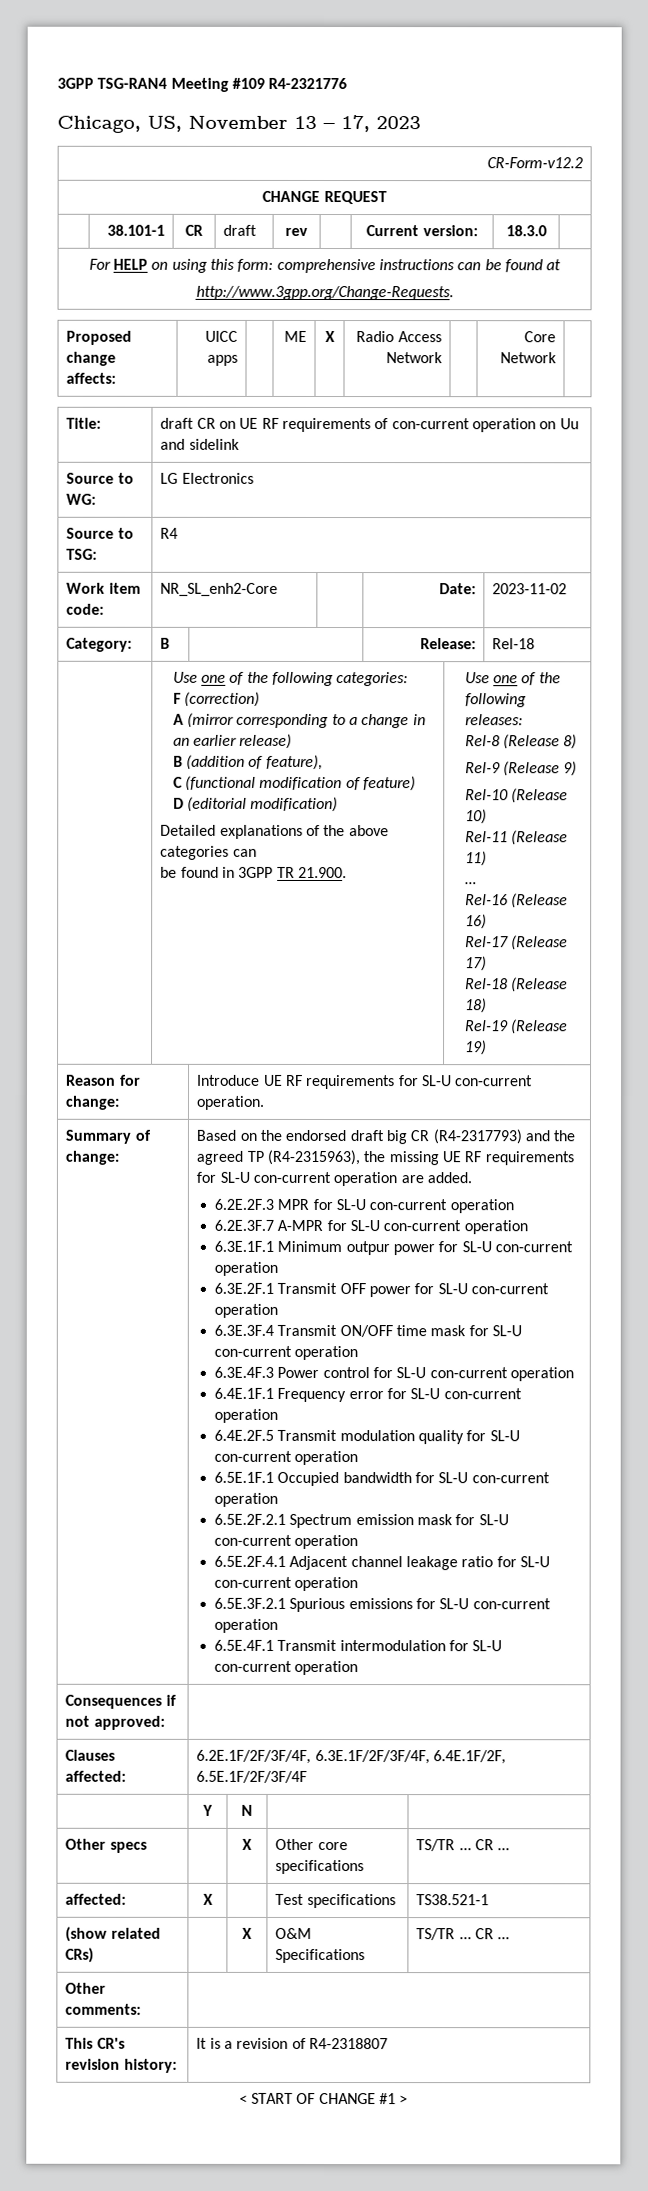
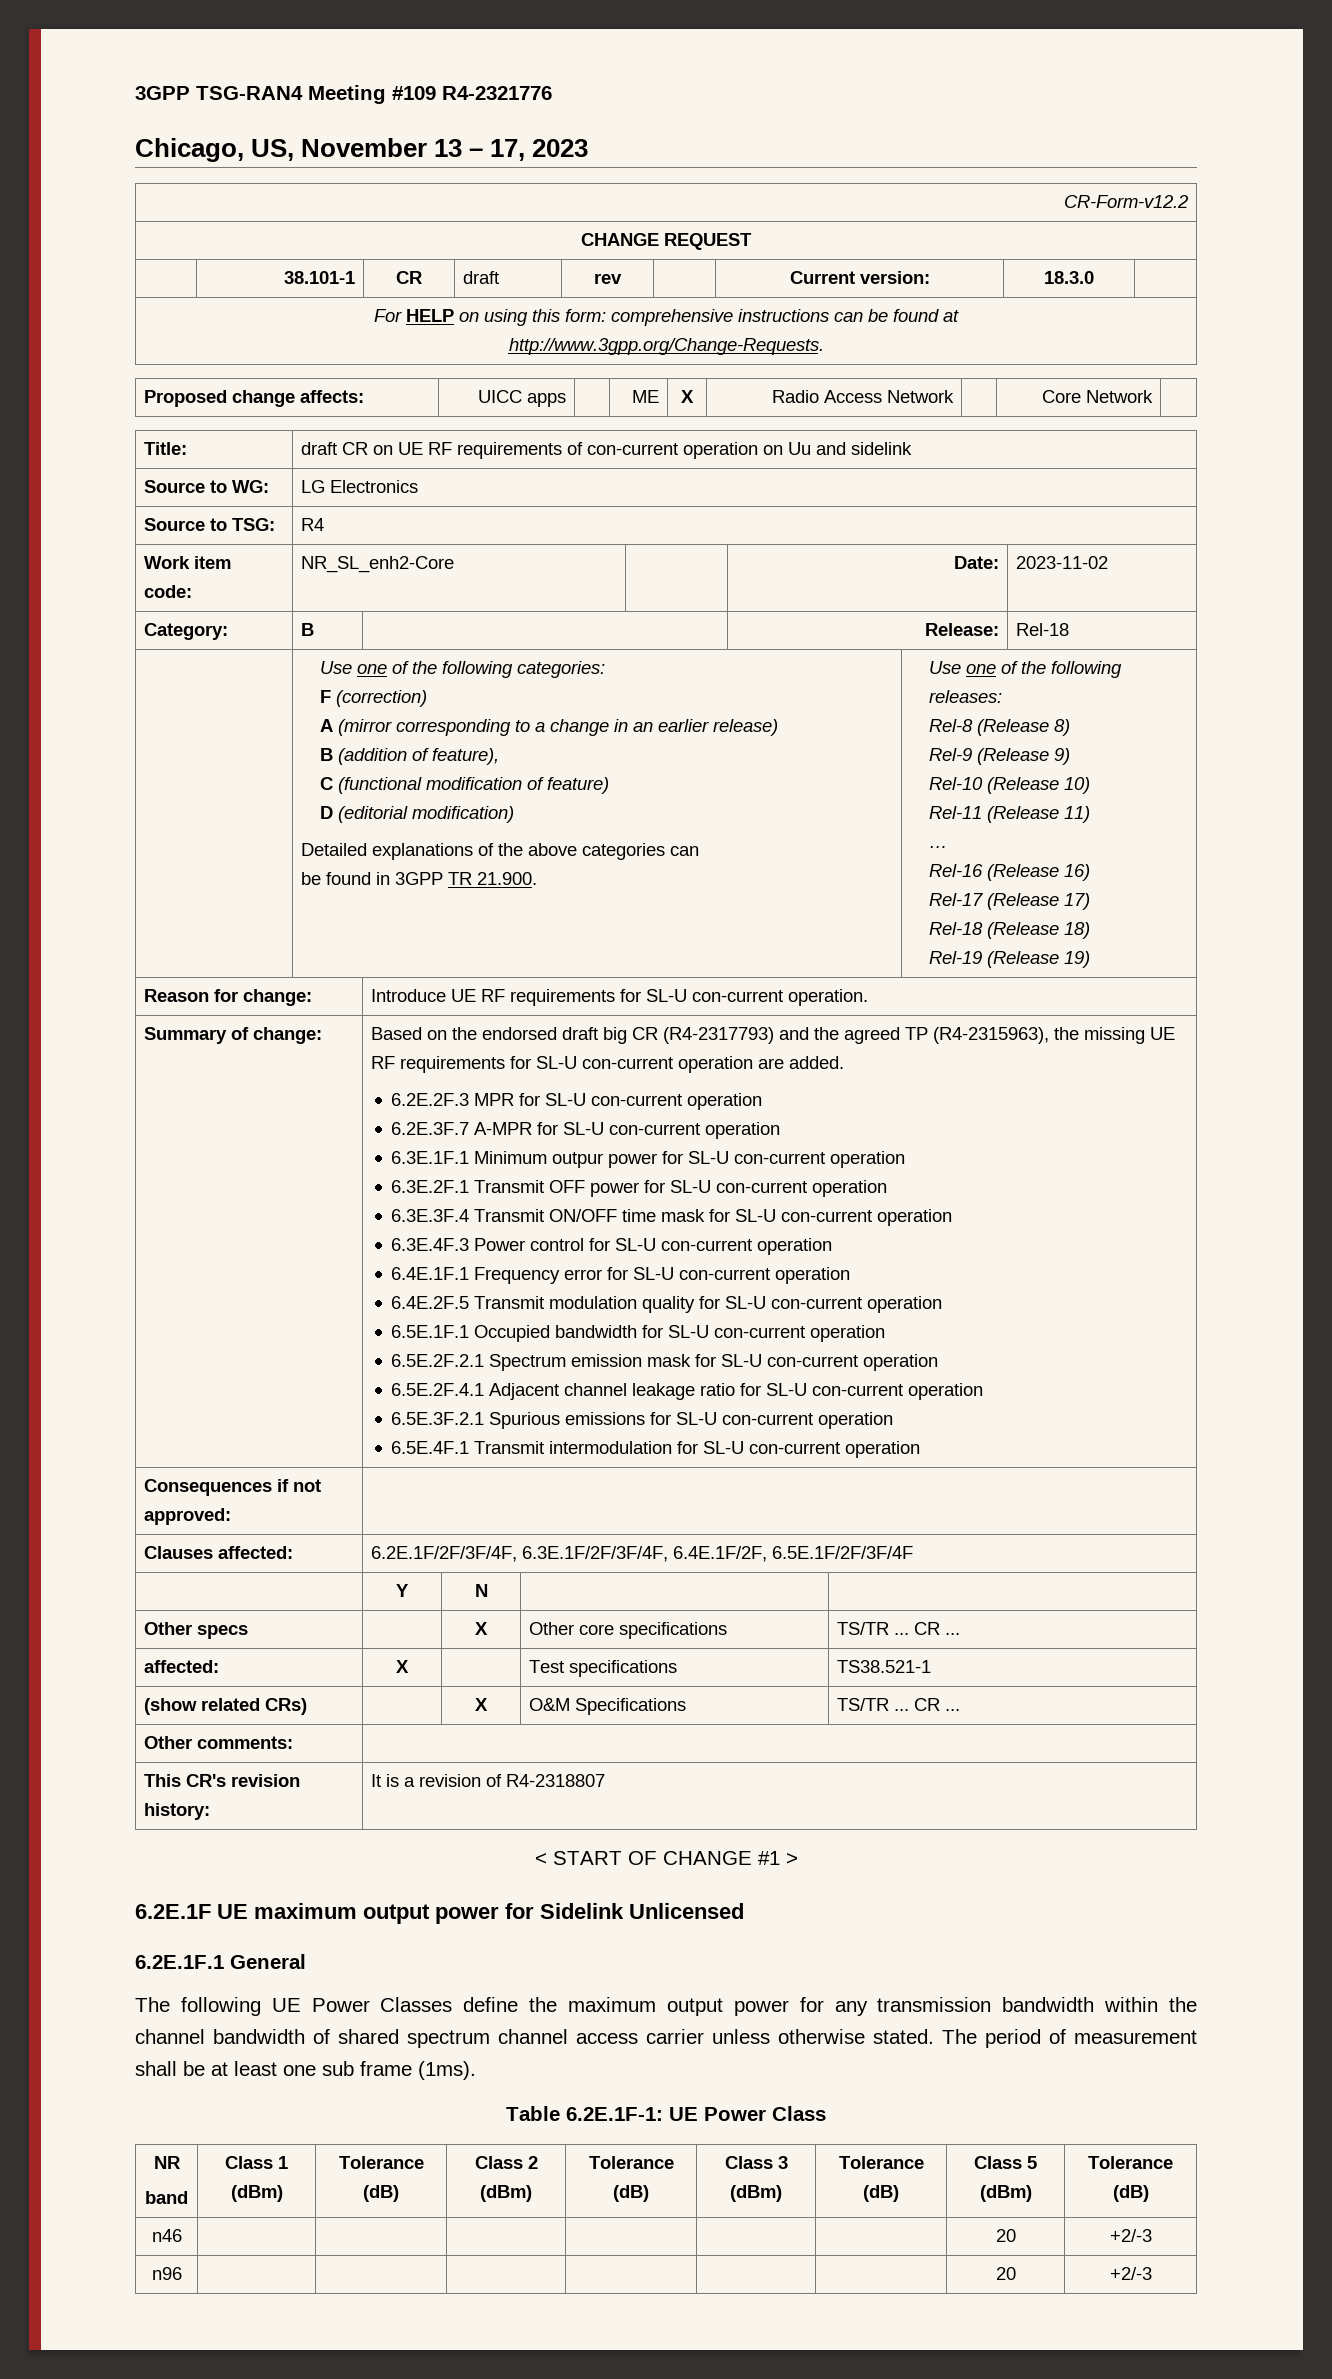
+ 6.2E.1F UE maximum output power for Sidelink Unlicensed
+ 6.2E.1F.1 General
+ The following UE Power Classes define the maximum output power for any transmission bandwidth within the channel bandwidth of shared spectrum channel access carrier unless otherwise stated. The period of measurement shall be at least one sub frame (1ms).
+ Table 6.2E.1F-1: UE Power Class
+ NR
+ band | Class 1 (dBm) | Tolerance (dB) | Class 2 (dBm) | Tolerance (dB) | Class 3 (dBm) | Tolerance (dB) | Class 5 (dBm) | Tolerance (dB)
+ n46 | | | | | | | 20 | +2/-3
+ n96 | | | | | | | 20 | +2/-3

